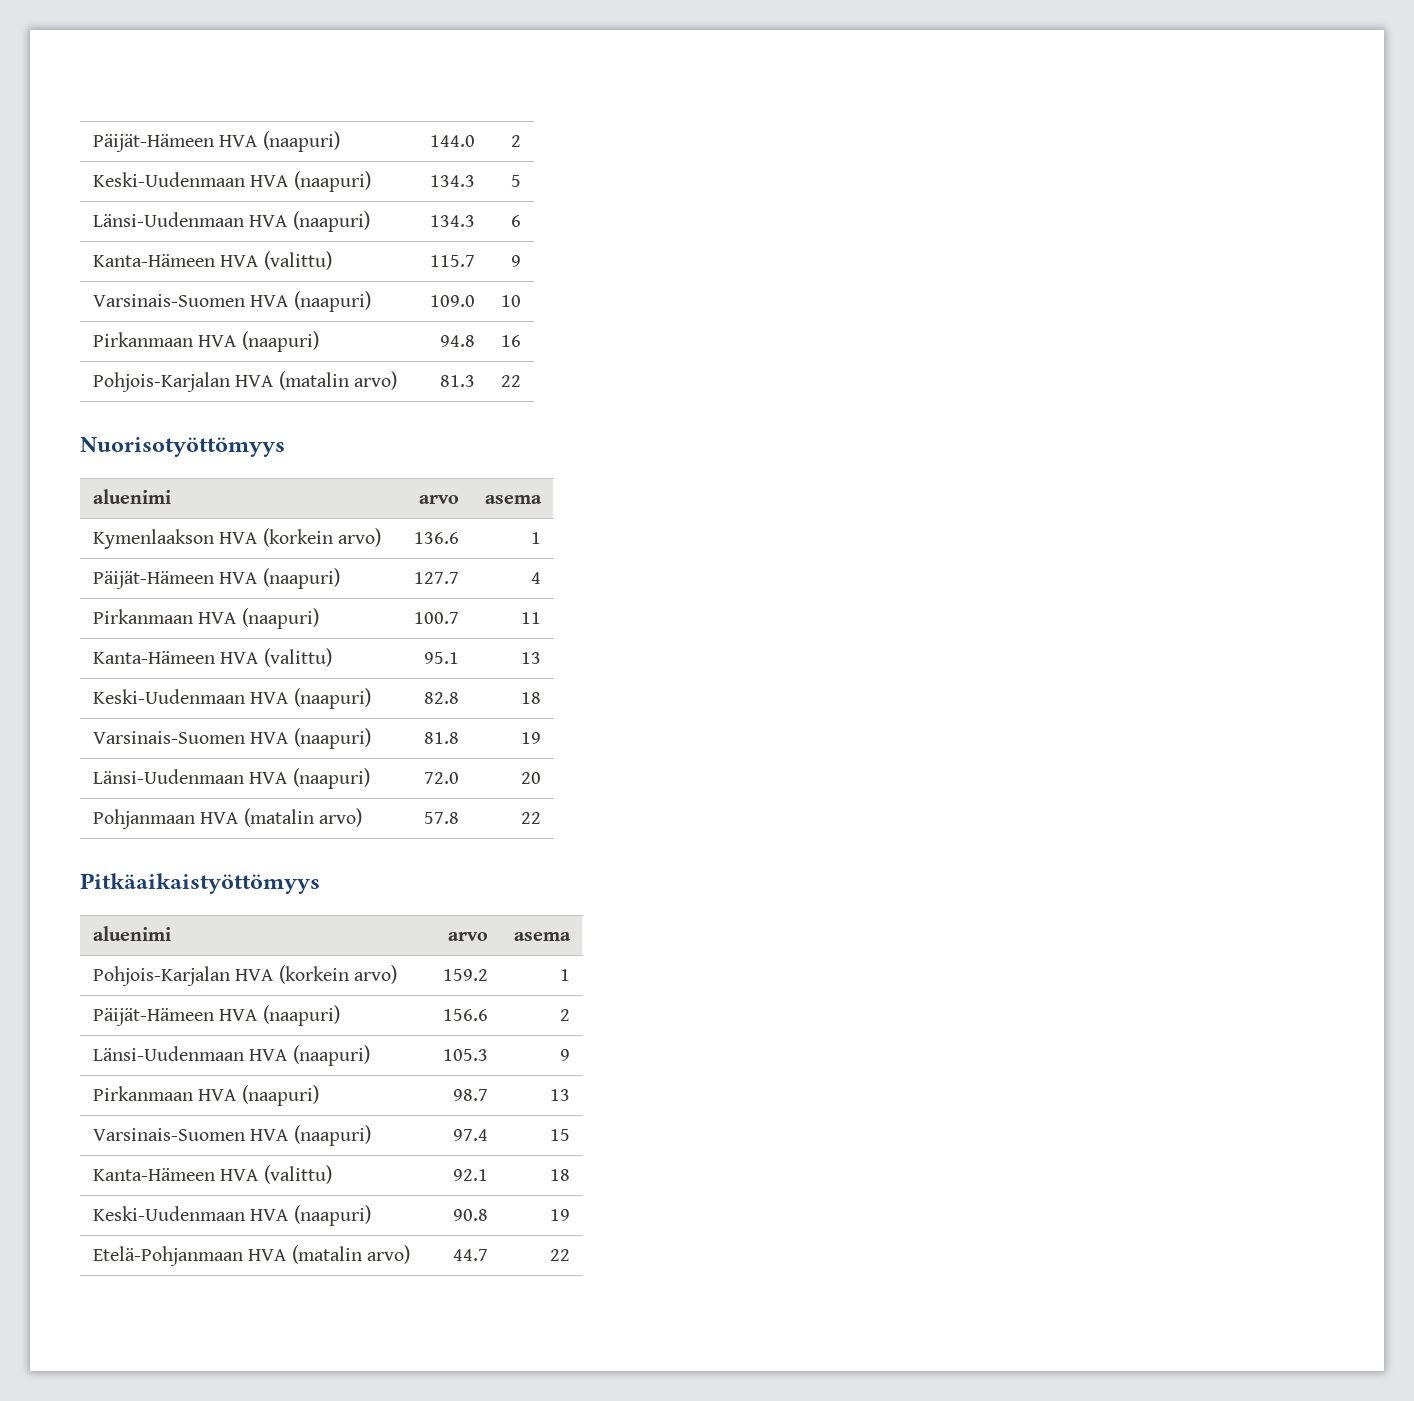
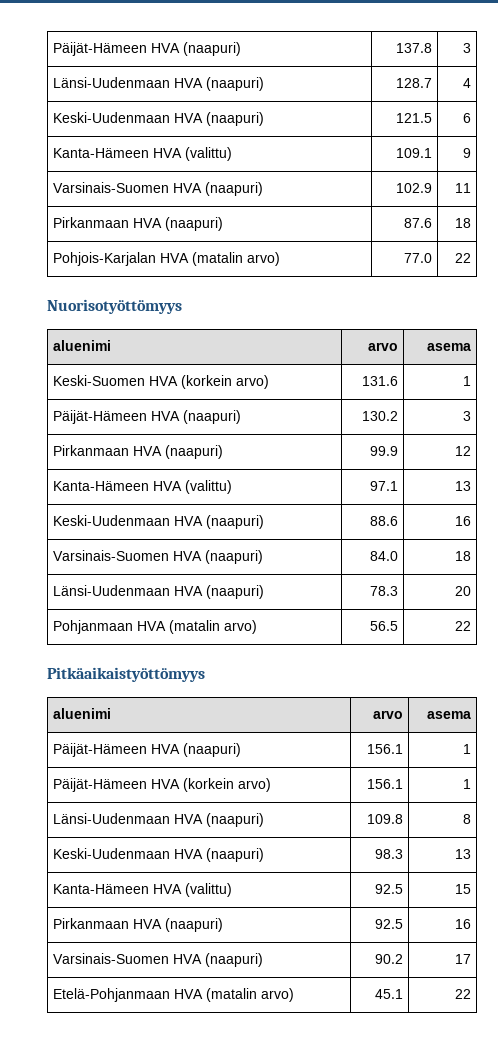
- Päijät-Hämeen HVA (naapuri) | 144.0 | 2
- Keski-Uudenmaan HVA (naapuri) | 134.3 | 5
- Länsi-Uudenmaan HVA (naapuri) | 134.3 | 6
+ Päijät-Hämeen HVA (naapuri) | 137.8 | 3
+ Länsi-Uudenmaan HVA (naapuri) | 128.7 | 4
+ Keski-Uudenmaan HVA (naapuri) | 121.5 | 6
- Kanta-Hämeen HVA (valittu) | 115.7 | 9
+ Kanta-Hämeen HVA (valittu) | 109.1 | 9
- Varsinais-Suomen HVA (naapuri) | 109.0 | 10
- Pirkanmaan HVA (naapuri) | 94.8 | 16
+ Varsinais-Suomen HVA (naapuri) | 102.9 | 11
+ Pirkanmaan HVA (naapuri) | 87.6 | 18
- Pohjois-Karjalan HVA (matalin arvo) | 81.3 | 22
+ Pohjois-Karjalan HVA (matalin arvo) | 77.0 | 22
- Kymenlaakson HVA (korkein arvo) | 136.6 | 1
- Päijät-Hämeen HVA (naapuri) | 127.7 | 4
- Pirkanmaan HVA (naapuri) | 100.7 | 11
- Kanta-Hämeen HVA (valittu) | 95.1 | 13
+ Keski-Suomen HVA (korkein arvo) | 131.6 | 1
+ Päijät-Hämeen HVA (naapuri) | 130.2 | 3
+ Pirkanmaan HVA (naapuri) | 99.9 | 12
+ Kanta-Hämeen HVA (valittu) | 97.1 | 13
- Keski-Uudenmaan HVA (naapuri) | 82.8 | 18
- Varsinais-Suomen HVA (naapuri) | 81.8 | 19
- Länsi-Uudenmaan HVA (naapuri) | 72.0 | 20
+ Keski-Uudenmaan HVA (naapuri) | 88.6 | 16
+ Varsinais-Suomen HVA (naapuri) | 84.0 | 18
+ Länsi-Uudenmaan HVA (naapuri) | 78.3 | 20
- Pohjanmaan HVA (matalin arvo) | 57.8 | 22
+ Pohjanmaan HVA (matalin arvo) | 56.5 | 22
- Pohjois-Karjalan HVA (korkein arvo) | 159.2 | 1
- Päijät-Hämeen HVA (naapuri) | 156.6 | 2
- Länsi-Uudenmaan HVA (naapuri) | 105.3 | 9
- Pirkanmaan HVA (naapuri) | 98.7 | 13
- Varsinais-Suomen HVA (naapuri) | 97.4 | 15
- Kanta-Hämeen HVA (valittu) | 92.1 | 18
- Keski-Uudenmaan HVA (naapuri) | 90.8 | 19
+ Päijät-Hämeen HVA (naapuri) | 156.1 | 1
+ Päijät-Hämeen HVA (korkein arvo) | 156.1 | 1
+ Länsi-Uudenmaan HVA (naapuri) | 109.8 | 8
+ Keski-Uudenmaan HVA (naapuri) | 98.3 | 13
+ Kanta-Hämeen HVA (valittu) | 92.5 | 15
+ Pirkanmaan HVA (naapuri) | 92.5 | 16
+ Varsinais-Suomen HVA (naapuri) | 90.2 | 17
- Etelä-Pohjanmaan HVA (matalin arvo) | 44.7 | 22
+ Etelä-Pohjanmaan HVA (matalin arvo) | 45.1 | 22

